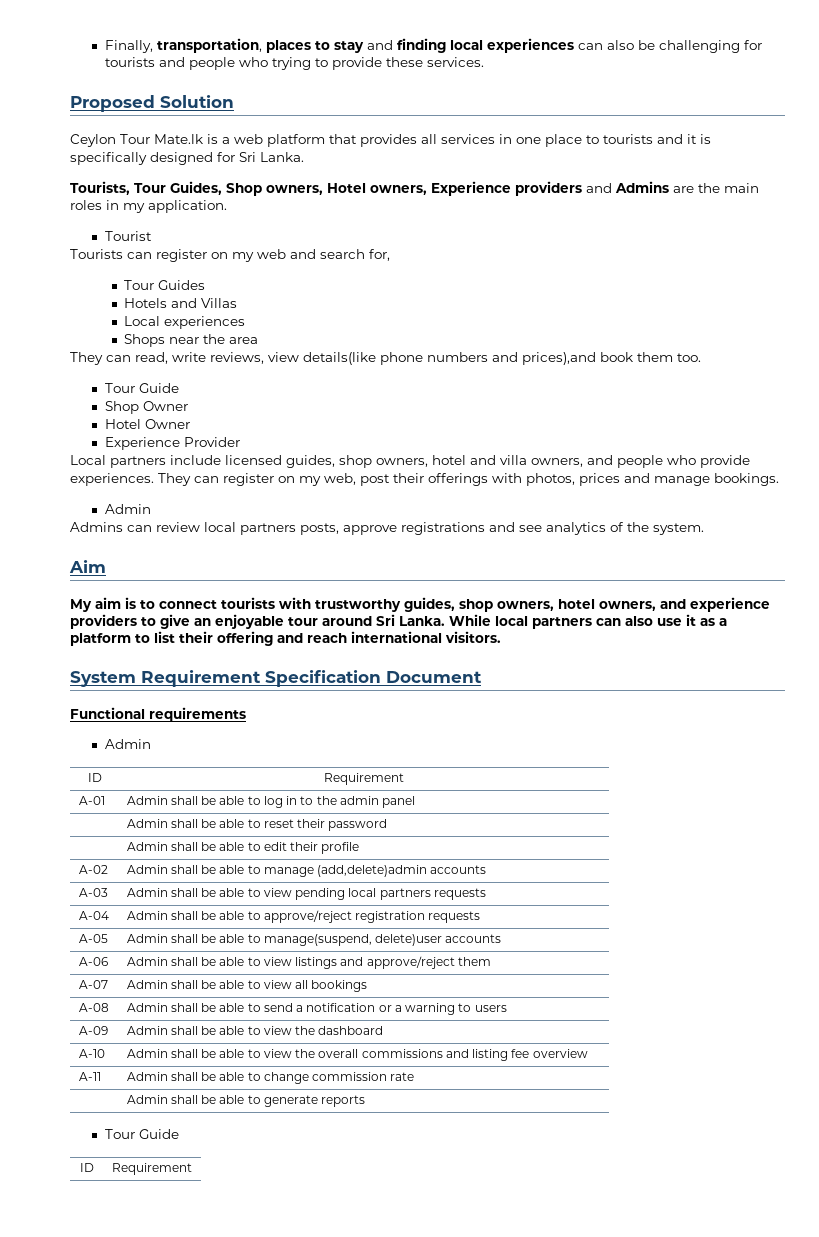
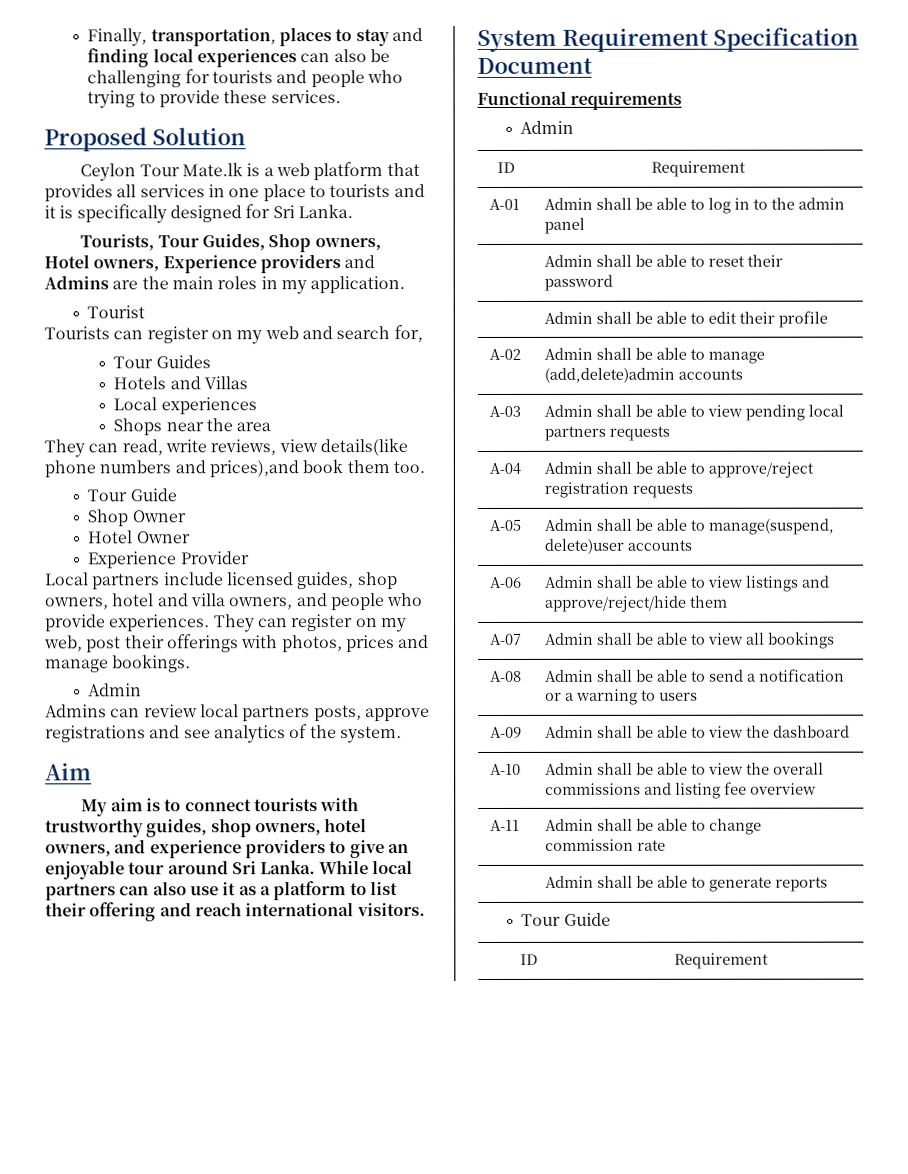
- A-06 | Admin shall be able to view listings and approve/reject them
+ A-06 | Admin shall be able to view listings and approve/reject/hide them

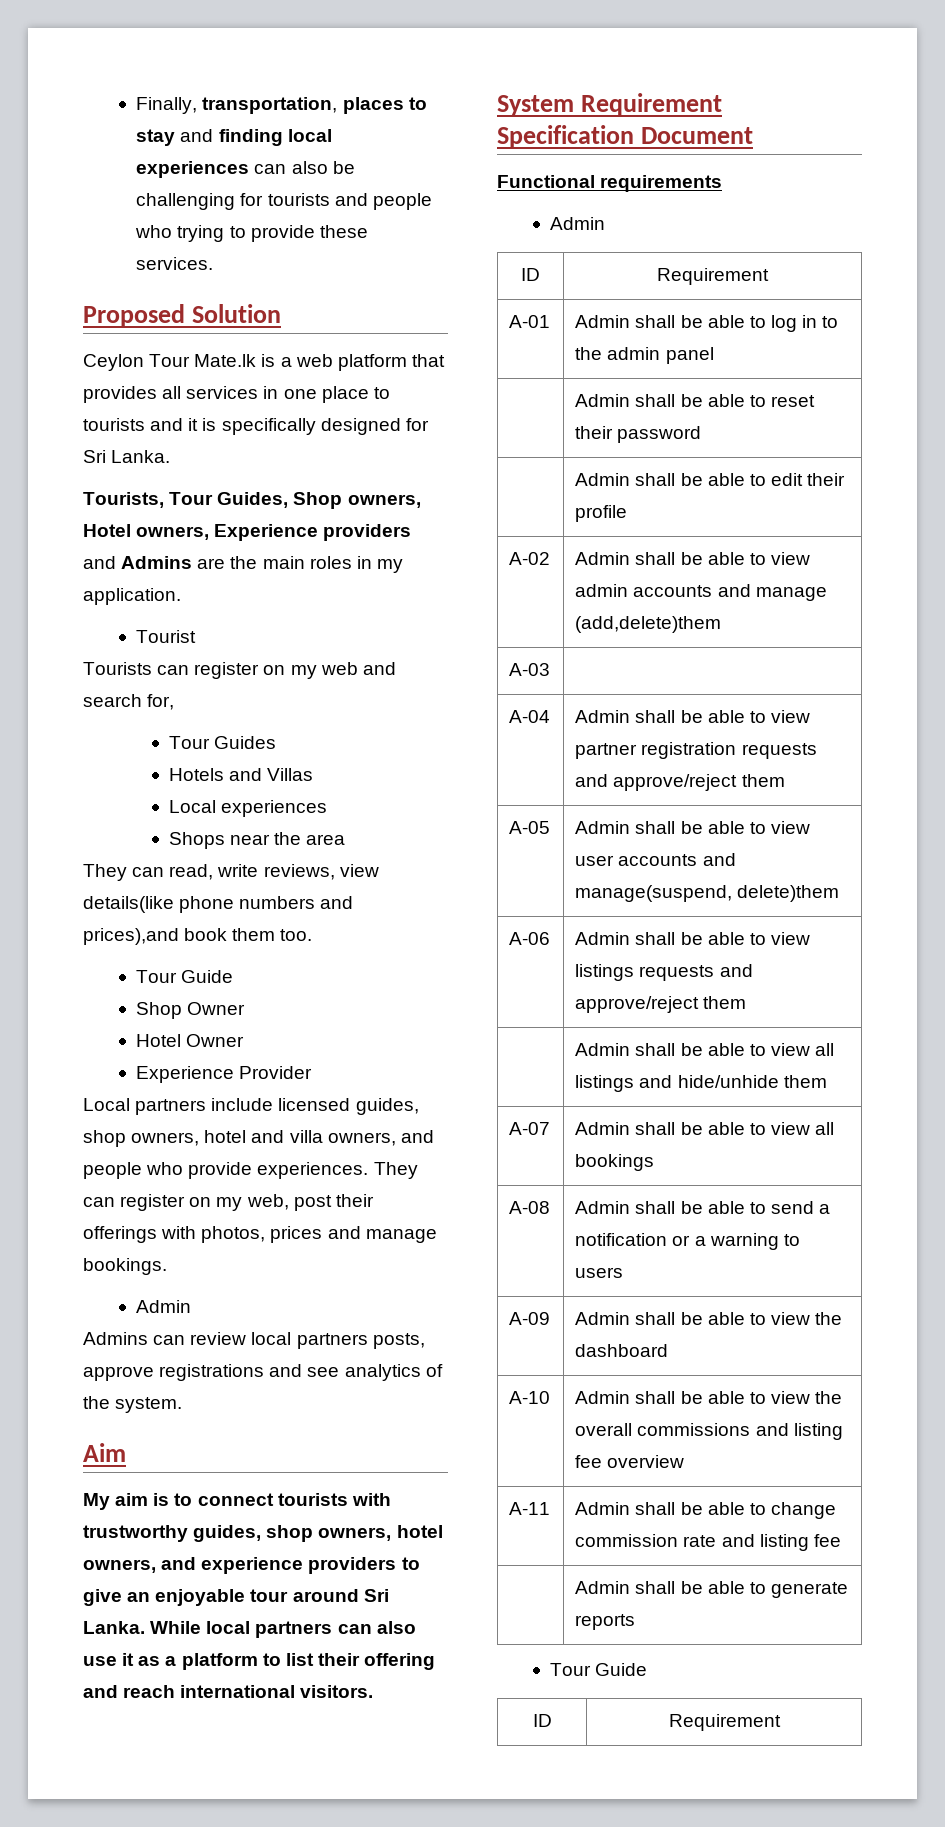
- A-02 | Admin shall be able to manage (add,delete)admin accounts
- A-03 | Admin shall be able to view pending local partners requests
+ A-02 | Admin shall be able to view admin accounts and manage (add,delete)them
+ A-03 |
- A-04 | Admin shall be able to approve/reject registration requests
+ A-04 | Admin shall be able to view partner registration requests and approve/reject them
- A-05 | Admin shall be able to manage(suspend, delete)user accounts
+ A-05 | Admin shall be able to view user accounts and manage(suspend, delete)them
- A-06 | Admin shall be able to view listings and approve/reject/hide them
+ A-06 | Admin shall be able to view listings requests and approve/reject them
+ | Admin shall be able to view all listings and hide/unhide them
- A-11 | Admin shall be able to change commission rate
+ A-11 | Admin shall be able to change commission rate and listing fee

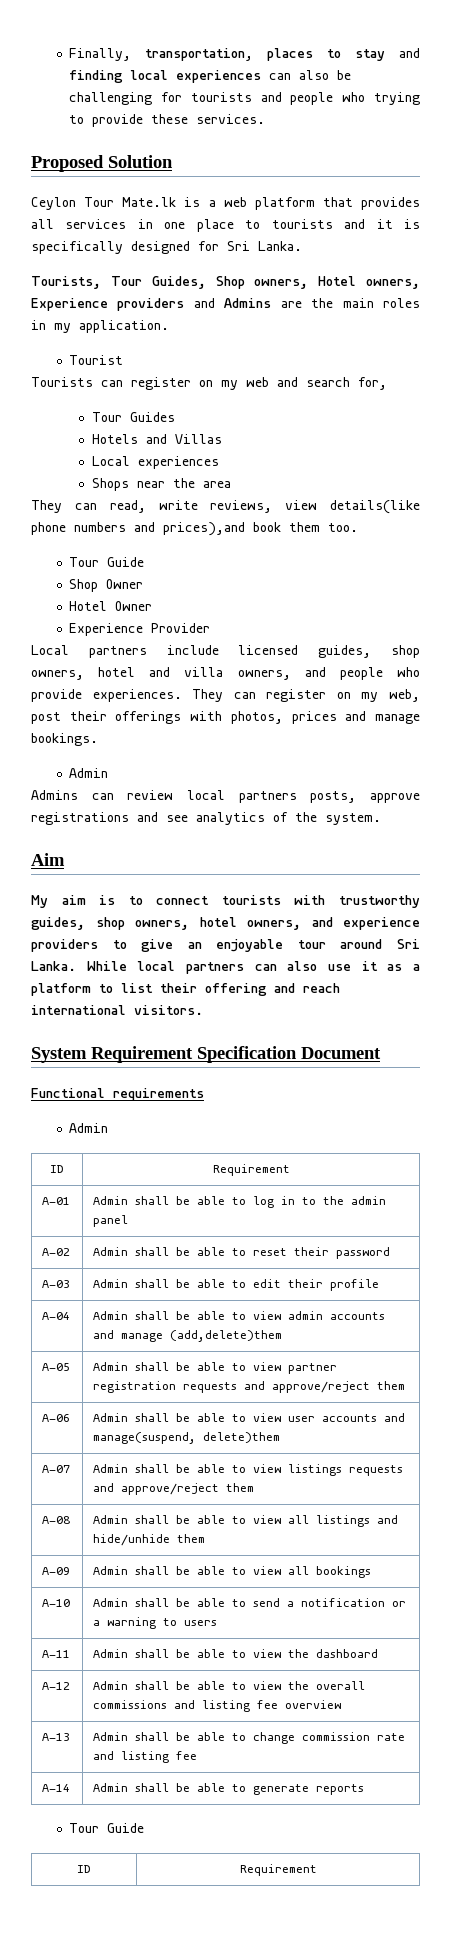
- | Admin shall be able to reset their password
+ A-02 | Admin shall be able to reset their password
- | Admin shall be able to edit their profile
+ A-03 | Admin shall be able to edit their profile
- A-02 | Admin shall be able to view admin accounts and manage (add,delete)them
+ A-04 | Admin shall be able to view admin accounts and manage (add,delete)them
- A-03 |
- A-04 | Admin shall be able to view partner registration requests and approve/reject them
+ A-05 | Admin shall be able to view partner registration requests and approve/reject them
- A-05 | Admin shall be able to view user accounts and manage(suspend, delete)them
+ A-06 | Admin shall be able to view user accounts and manage(suspend, delete)them
- A-06 | Admin shall be able to view listings requests and approve/reject them
+ A-07 | Admin shall be able to view listings requests and approve/reject them
- | Admin shall be able to view all listings and hide/unhide them
+ A-08 | Admin shall be able to view all listings and hide/unhide them
- A-07 | Admin shall be able to view all bookings
+ A-09 | Admin shall be able to view all bookings
- A-08 | Admin shall be able to send a notification or a warning to users
+ A-10 | Admin shall be able to send a notification or a warning to users
- A-09 | Admin shall be able to view the dashboard
+ A-11 | Admin shall be able to view the dashboard
- A-10 | Admin shall be able to view the overall commissions and listing fee overview
+ A-12 | Admin shall be able to view the overall commissions and listing fee overview
- A-11 | Admin shall be able to change commission rate and listing fee
+ A-13 | Admin shall be able to change commission rate and listing fee
- | Admin shall be able to generate reports
+ A-14 | Admin shall be able to generate reports

